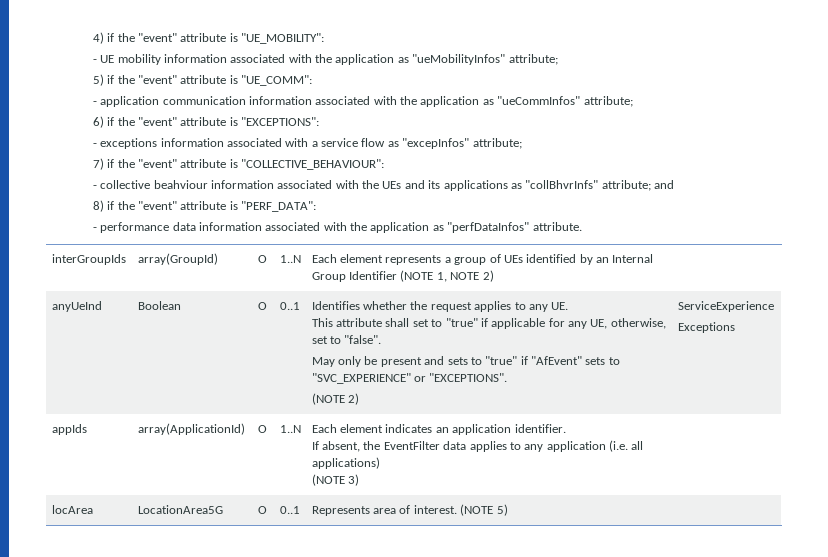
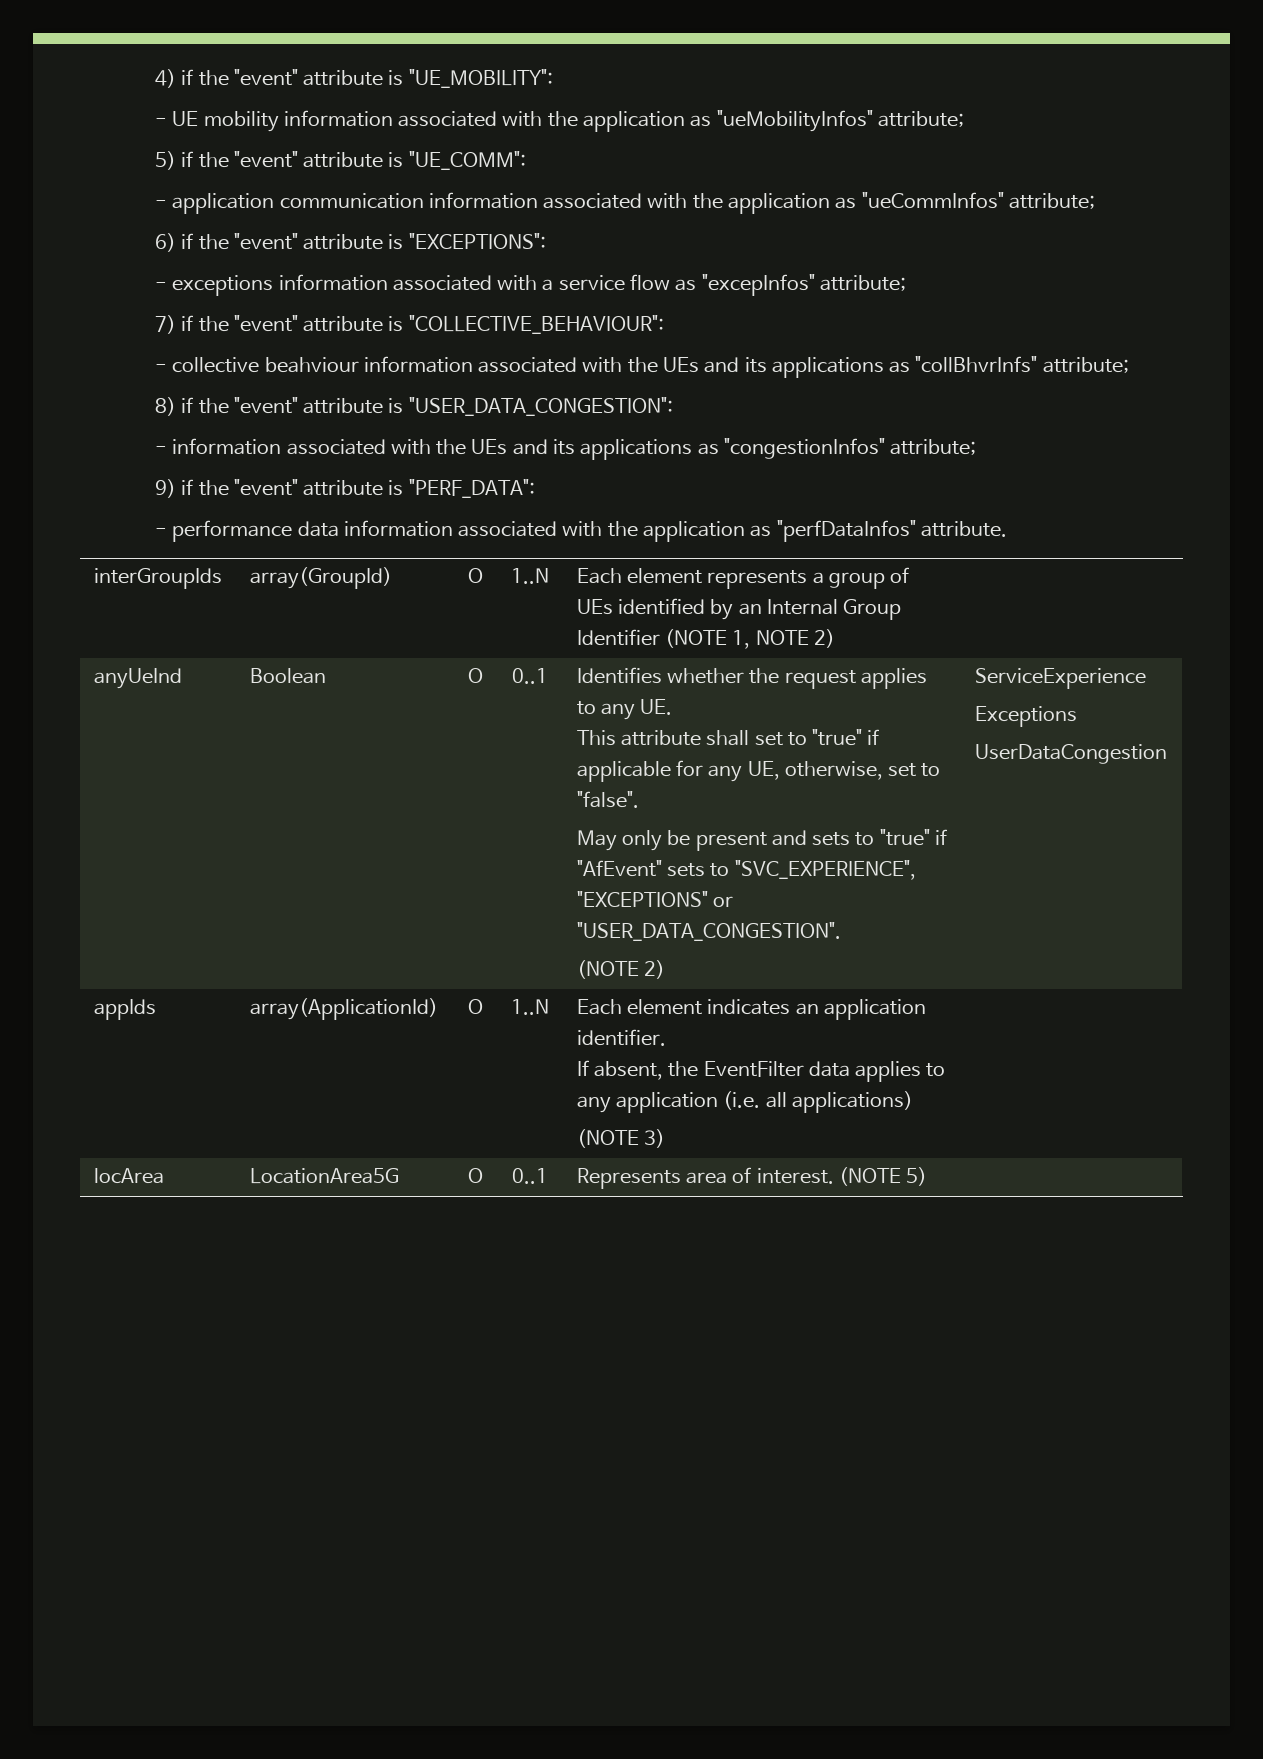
- - collective beahviour information associated with the UEs and its applications as "collBhvrInfs" attribute; and
+ - collective beahviour information associated with the UEs and its applications as "collBhvrInfs" attribute;
- 8) if the "event" attribute is "PERF_DATA":
+ 8) if the "event" attribute is "USER_DATA_CONGESTION":
+ - information associated with the UEs and its applications as "congestionInfos" attribute;
+ 9) if the "event" attribute is "PERF_DATA":
- May only be present and sets to "true" if "AfEvent" sets to "SVC_EXPERIENCE" or "EXCEPTIONS".
+ May only be present and sets to "true" if "AfEvent" sets to "SVC_EXPERIENCE", "EXCEPTIONS" or "USER_DATA_CONGESTION".
+ UserDataCongestion

